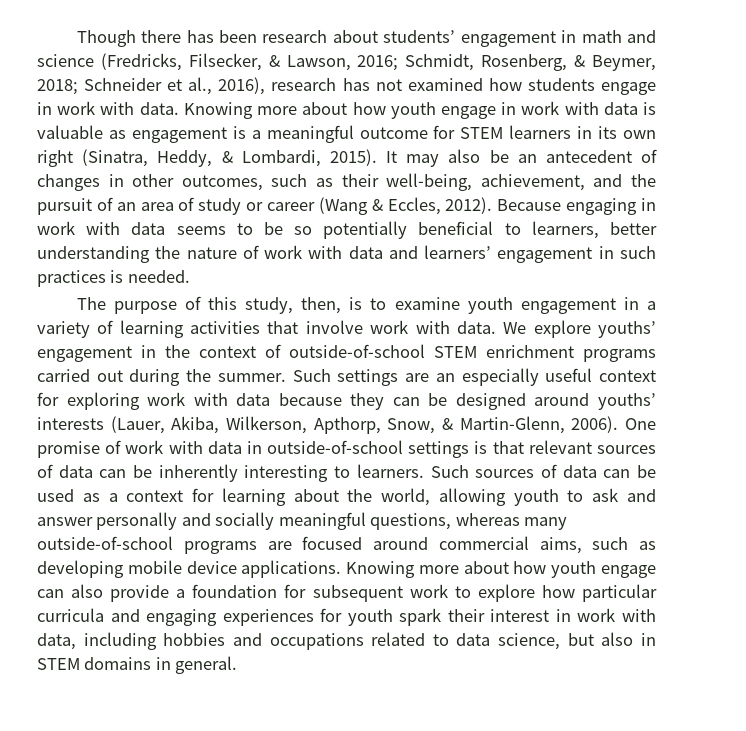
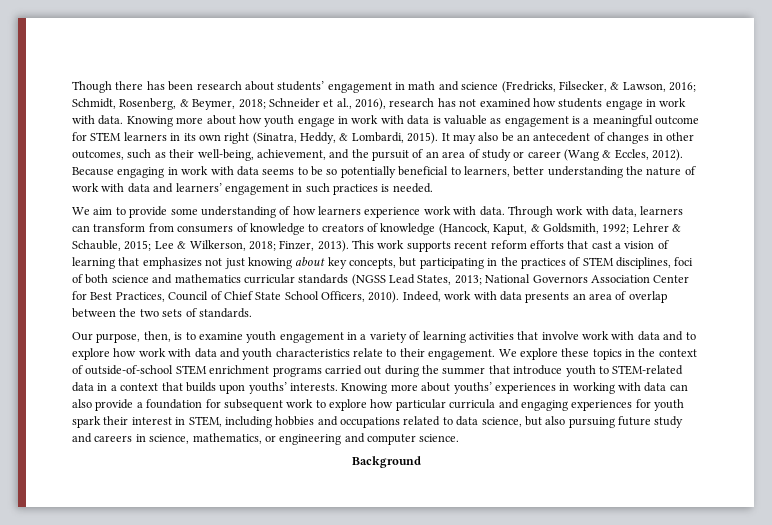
- The purpose of this study, then, is to examine youth engagement in a variety of learning activities that involve work with data. We explore youths’ engagement in the context of outside-of-school STEM enrichment programs carried out during the summer. Such settings are an especially useful context for exploring work with data because they can be designed around youths’ interests (Lauer, Akiba, Wilkerson, Apthorp, Snow, & Martin-Glenn, 2006). One promise of work with data in outside-of-school settings is that relevant sources of data can be inherently interesting to learners. Such sources of data can be used as a context for learning about the world, allowing youth to ask and answer personally and socially meaningful questions, whereas many outside-of-school programs are focused around commercial aims, such as developing mobile device applications. Knowing more about how youth engage can also provide a foundation for subsequent work to explore how particular curricula and engaging experiences for youth spark their interest in work with data, including hobbies and occupations related to data science, but also in STEM domains in general.
+ We aim to provide some understanding of how learners experience work with data. Through work with data, learners can transform from consumers of knowledge to creators of knowledge (Hancock, Kaput, & Goldsmith, 1992; Lehrer & Schauble, 2015; Lee & Wilkerson, 2018; Finzer, 2013). This work supports recent reform efforts that cast a vision of learning that emphasizes not just knowing about key concepts, but participating in the practices of STEM disciplines, foci of both science and mathematics curricular standards (NGSS Lead States, 2013; National Governors Association Center for Best Practices, Council of Chief State School Officers, 2010). Indeed, work with data presents an area of overlap between the two sets of standards.
+ Our purpose, then, is to examine youth engagement in a variety of learning activities that involve work with data and to explore how work with data and youth characteristics relate to their engagement. We explore these topics in the context of outside-of-school STEM enrichment programs carried out during the summer that introduce youth to STEM-related data in a context that builds upon youths’ interests. Knowing more about youths’ experiences in working with data can also provide a foundation for subsequent work to explore how particular curricula and engaging experiences for youth spark their interest in STEM, including hobbies and occupations related to data science, but also pursuing future study and careers in science, mathematics, or engineering and computer science.
+ Background

